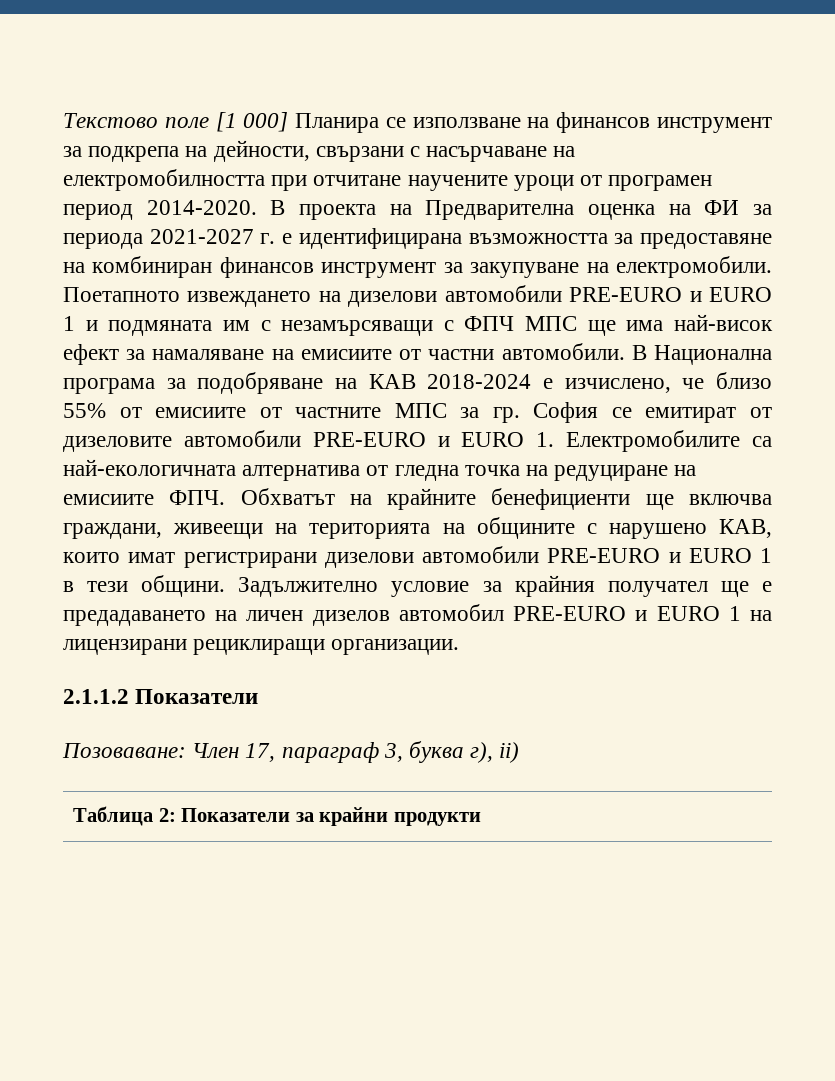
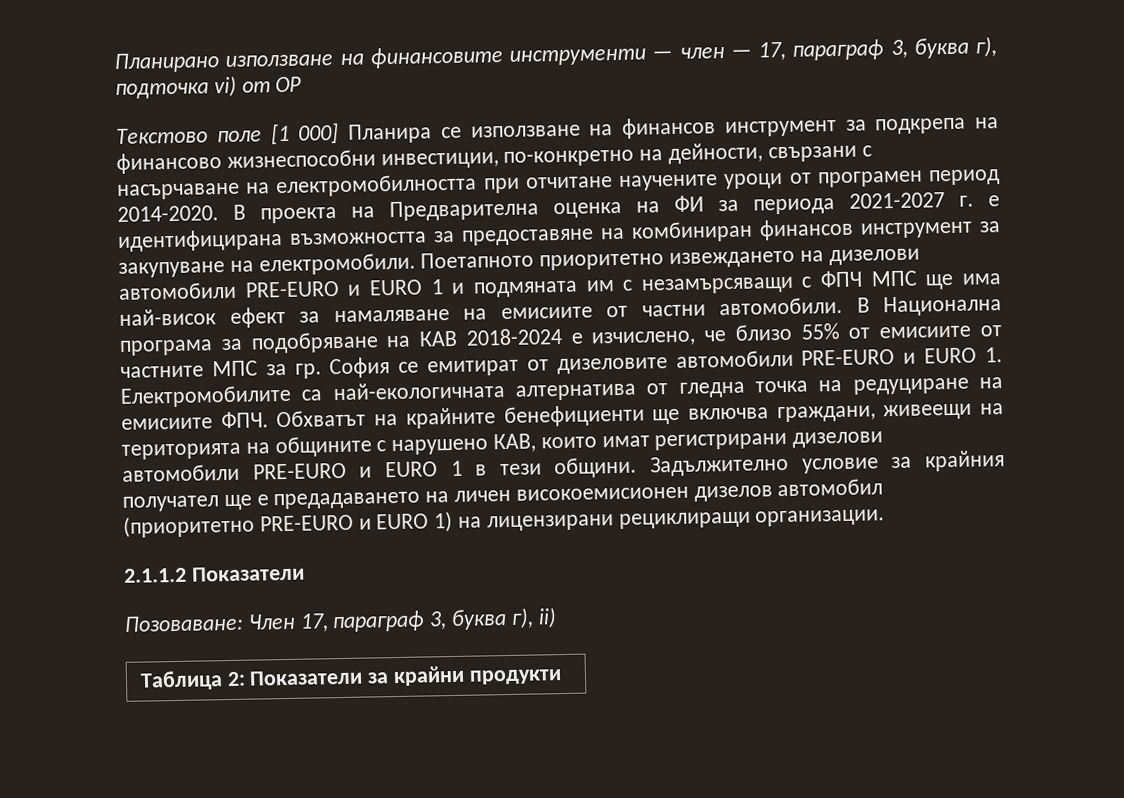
+ Планирано използване на финансовите инструменти — член — 17, параграф 3, буква г), подточка vi) от ОР
- Текстово поле [1 000] Планира се използване на финансов инструмент за подкрепа на дейности, свързани с насърчаване на електромобилността при отчитане научените уроци от програмен период 2014-2020.
+ Текстово поле [1 000] Планира се използване на финансов инструмент за подкрепа на финансово жизнеспособни инвестиции, по-конкретно на дейности, свързани с насърчаване на електромобилността при отчитане научените уроци от програмен период 2014-2020.
- Поетапното извеждането на дизелови автомобили PRE-EURO и EURO 1 и подмяната им с незамърсяващи с ФПЧ МПС ще има най-висок ефект за намаляване на емисиите от частни автомобили.
+ Поетапното приоритетно извеждането на дизелови автомобили PRE-EURO и EURO 1 и подмяната им с незамърсяващи с ФПЧ МПС ще има най-висок ефект за намаляване на емисиите от частни автомобили.
- Задължително условие за крайния получател ще е предадаването на личен дизелов автомобил PRE-EURO и EURO 1 на лицензирани рециклиращи организации.
+ Задължително условие за крайния получател ще е предадаването на личен високоемисионен дизелов автомобил (приоритетно PRE-EURO и EURO 1) на лицензирани рециклиращи организации.

